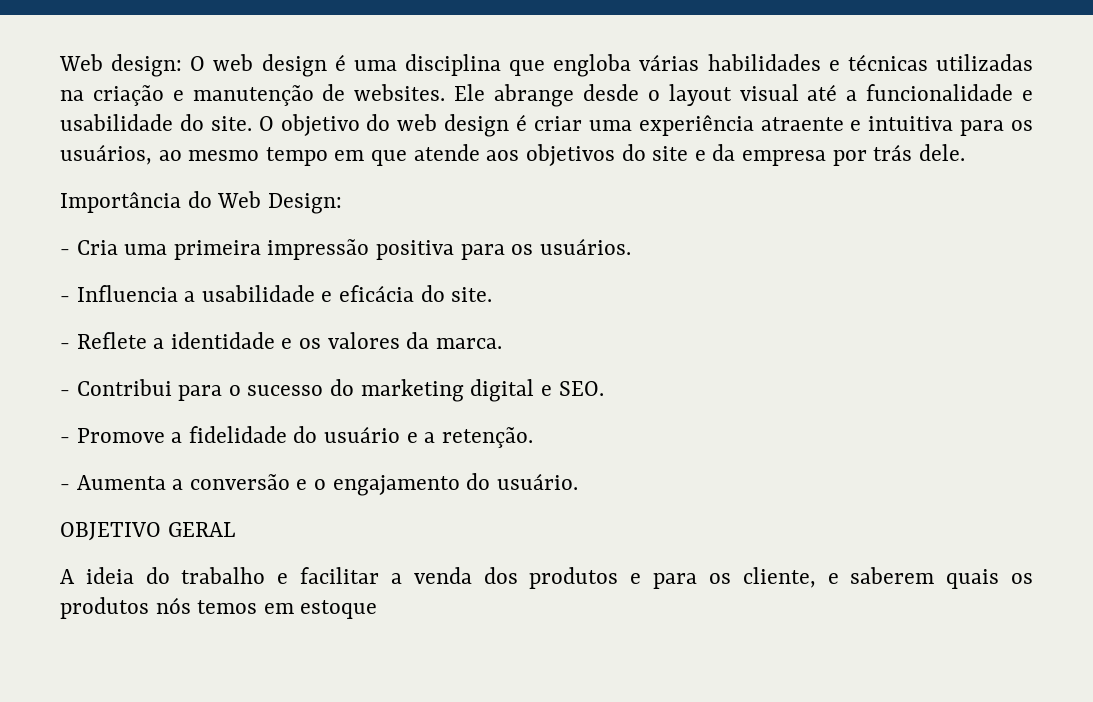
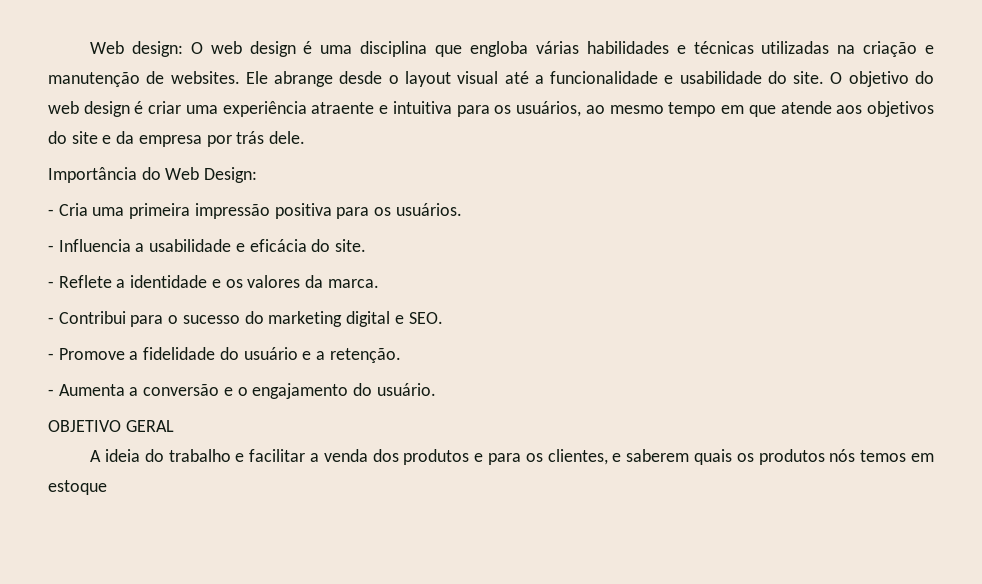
- A ideia do trabalho e facilitar a venda dos produtos e para os cliente, e saberem quais os produtos nós temos em estoque
+ A ideia do trabalho e facilitar a venda dos produtos e para os clientes, e saberem quais os produtos nós temos em estoque

